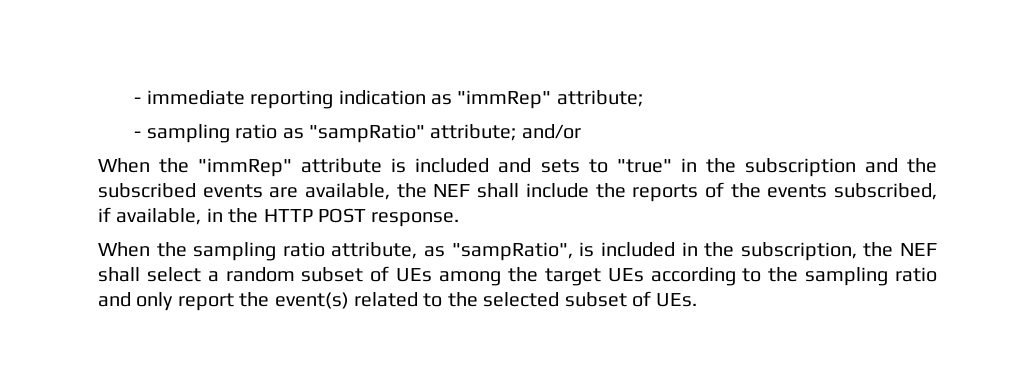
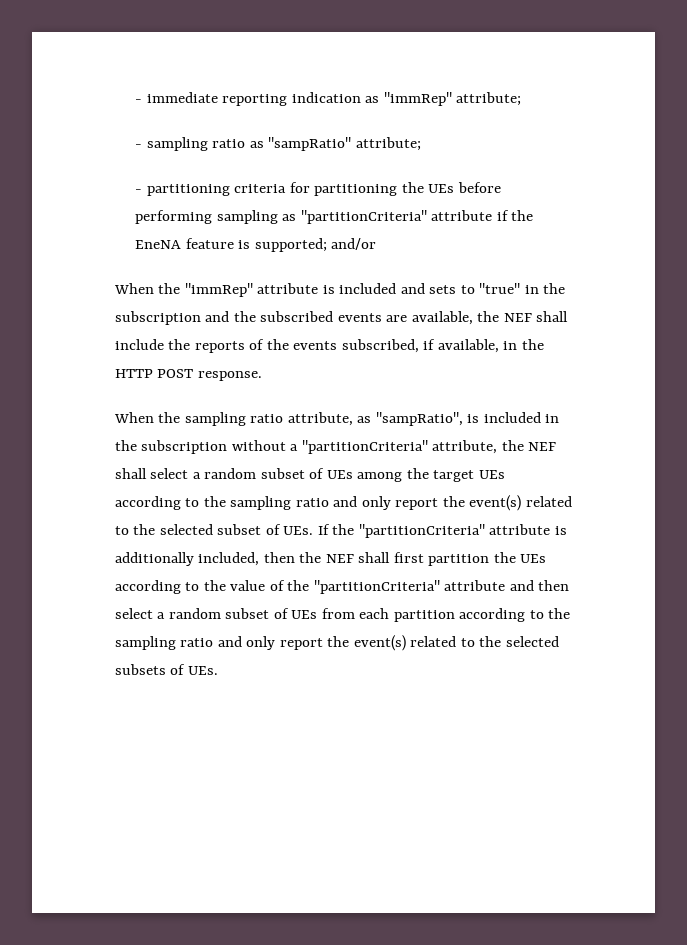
- - sampling ratio as "sampRatio" attribute; and/or
+ - sampling ratio as "sampRatio" attribute;
+ - partitioning criteria for partitioning the UEs before performing sampling as "partitionCriteria" attribute if the EneNA feature is supported; and/or
- When the sampling ratio attribute, as "sampRatio", is included in the subscription, the NEF shall select a random subset of UEs among the target UEs according to the sampling ratio and only report the event(s) related to the selected subset of UEs.
+ When the sampling ratio attribute, as "sampRatio", is included in the subscription without a "partitionCriteria" attribute, the NEF shall select a random subset of UEs among the target UEs according to the sampling ratio and only report the event(s) related to the selected subset of UEs. If the "partitionCriteria" attribute is additionally included, then the NEF shall first partition the UEs according to the value of the "partitionCriteria" attribute and then select a random subset of UEs from each partition according to the sampling ratio and only report the event(s) related to the selected subsets of UEs.

